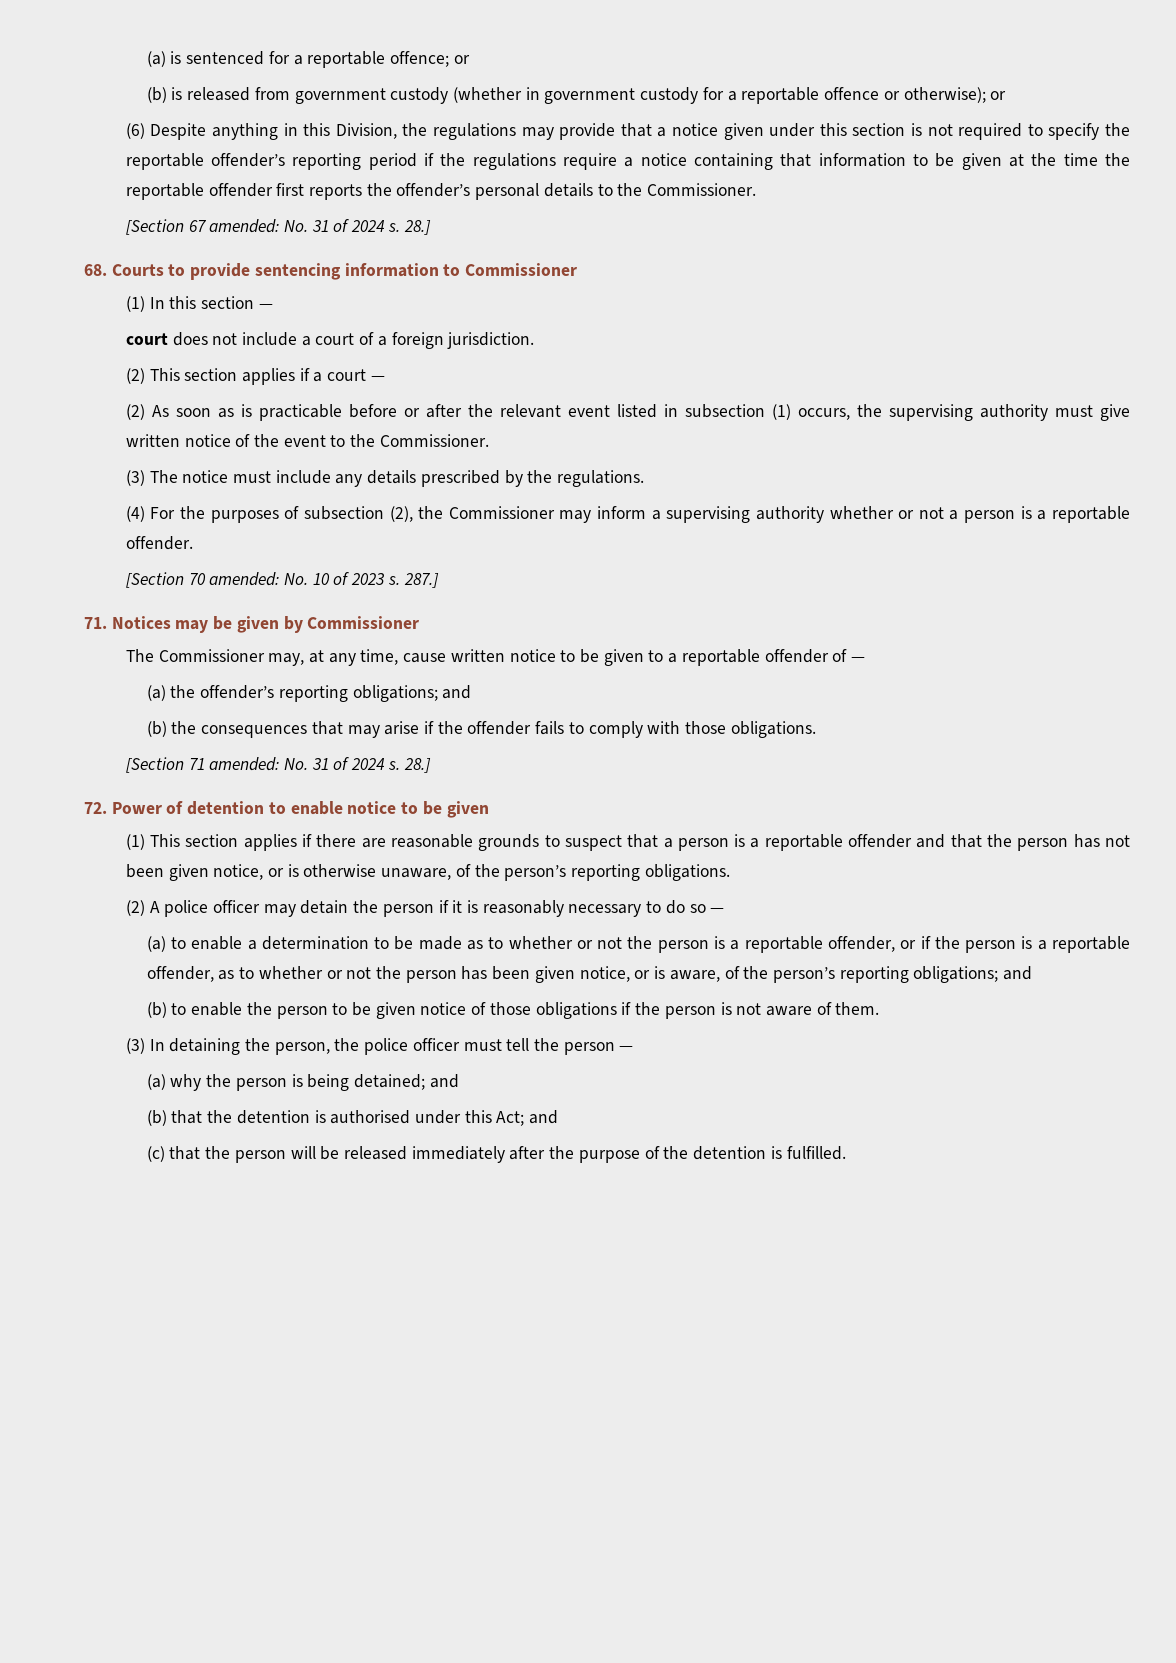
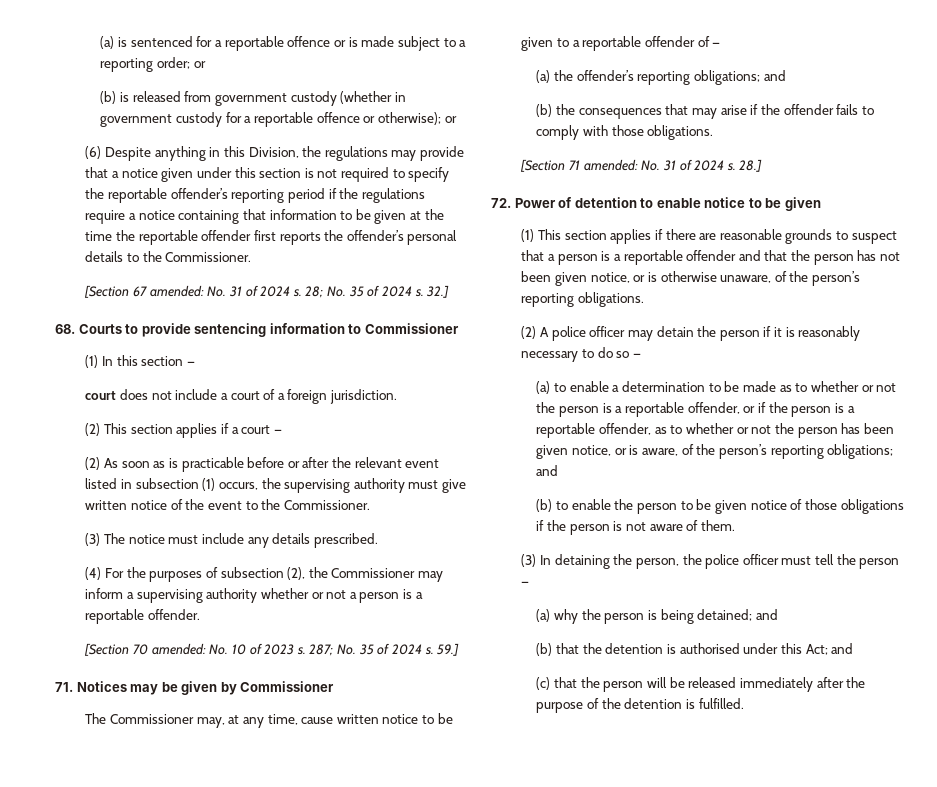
- (a) is sentenced for a reportable offence; or
+ (a) is sentenced for a reportable offence or is made subject to a reporting order; or
- [Section 67 amended: No. 31 of 2024 s. 28.]
+ [Section 67 amended: No. 31 of 2024 s. 28; No. 35 of 2024 s. 32.]
- (3) The notice must include any details prescribed by the regulations.
+ (3) The notice must include any details prescribed.
- 287.]
+ 287; No. 35 of 2024 s. 59.]

